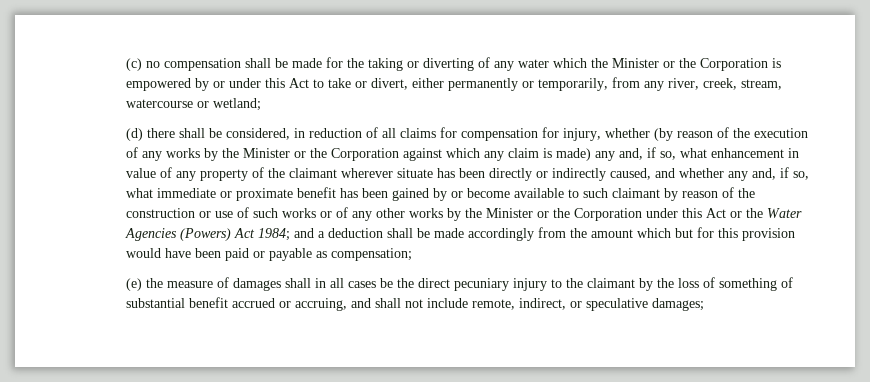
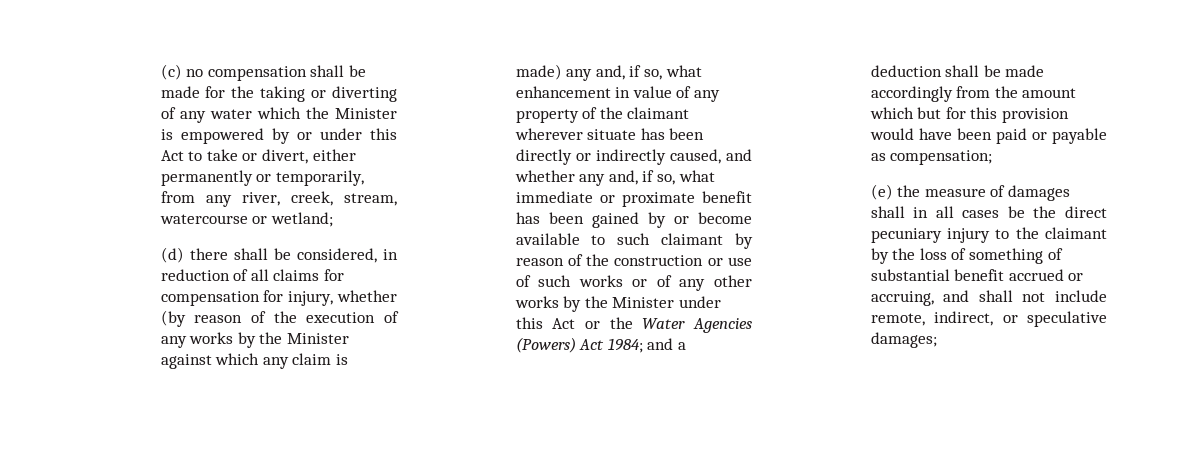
- (c) no compensation shall be made for the taking or diverting of any water which the Minister or the Corporation is empowered by or under this Act to take or divert, either permanently or temporarily, from any river, creek, stream, watercourse or wetland;
+ (c) no compensation shall be made for the taking or diverting of any water which the Minister is empowered by or under this Act to take or divert, either permanently or temporarily, from any river, creek, stream, watercourse or wetland;
- (d) there shall be considered, in reduction of all claims for compensation for injury, whether (by reason of the execution of any works by the Minister or the Corporation against which any claim is made) any and, if so, what enhancement in value of any property of the claimant wherever situate has been directly or indirectly caused, and whether any and, if so, what immediate or proximate benefit has been gained by or become available to such claimant by reason of the construction or use of such works or of any other works by the Minister or the Corporation under this Act or the Water Agencies (Powers) Act 1984;
+ (d) there shall be considered, in reduction of all claims for compensation for injury, whether (by reason of the execution of any works by the Minister against which any claim is made) any and, if so, what enhancement in value of any property of the claimant wherever situate has been directly or indirectly caused, and whether any and, if so, what immediate or proximate benefit has been gained by or become available to such claimant by reason of the construction or use of such works or of any other works by the Minister under this Act or the Water Agencies (Powers) Act 1984;

